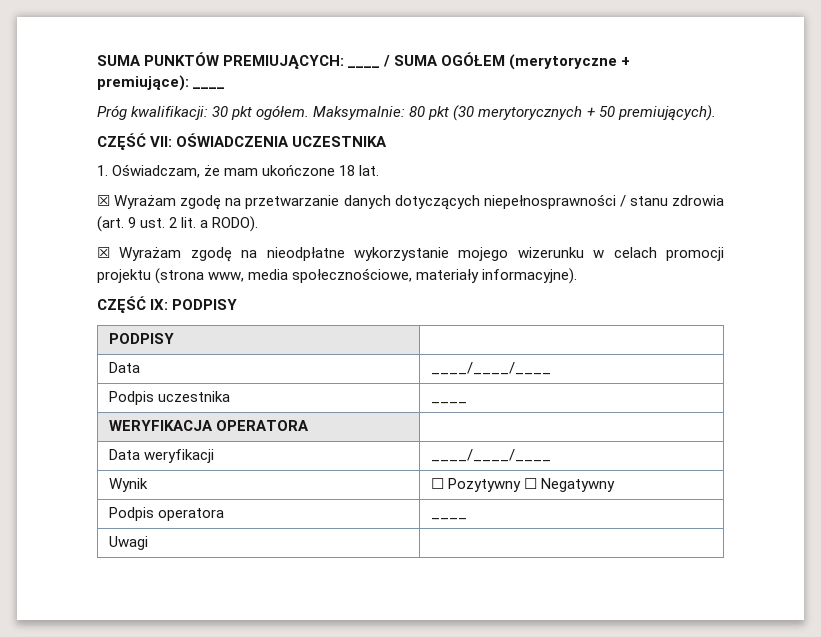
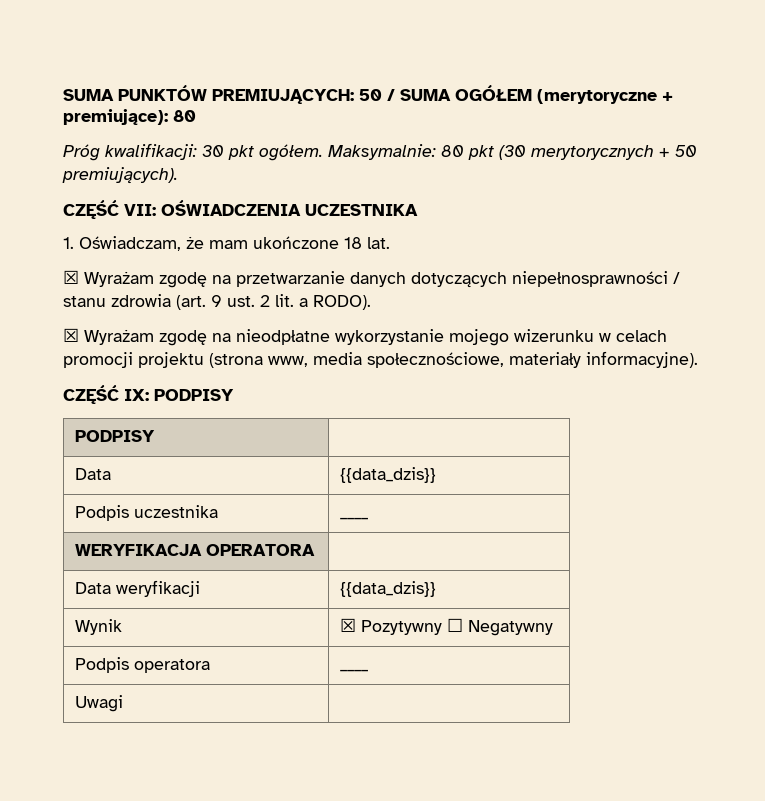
- SUMA PUNKTÓW PREMIUJĄCYCH: ____ / SUMA OGÓŁEM (merytoryczne + premiujące): ____
+ SUMA PUNKTÓW PREMIUJĄCYCH: 50 / SUMA OGÓŁEM (merytoryczne + premiujące): 80
- Data | ____/____/____
+ Data | {{data_dzis}}
- Data weryfikacji | ____/____/____
+ Data weryfikacji | {{data_dzis}}
- Wynik | ☐ Pozytywny ☐ Negatywny
+ Wynik | ☒ Pozytywny ☐ Negatywny

